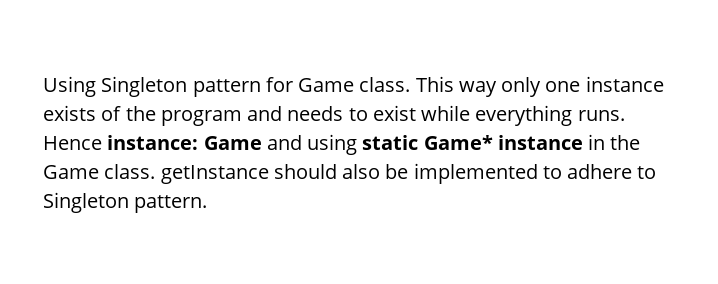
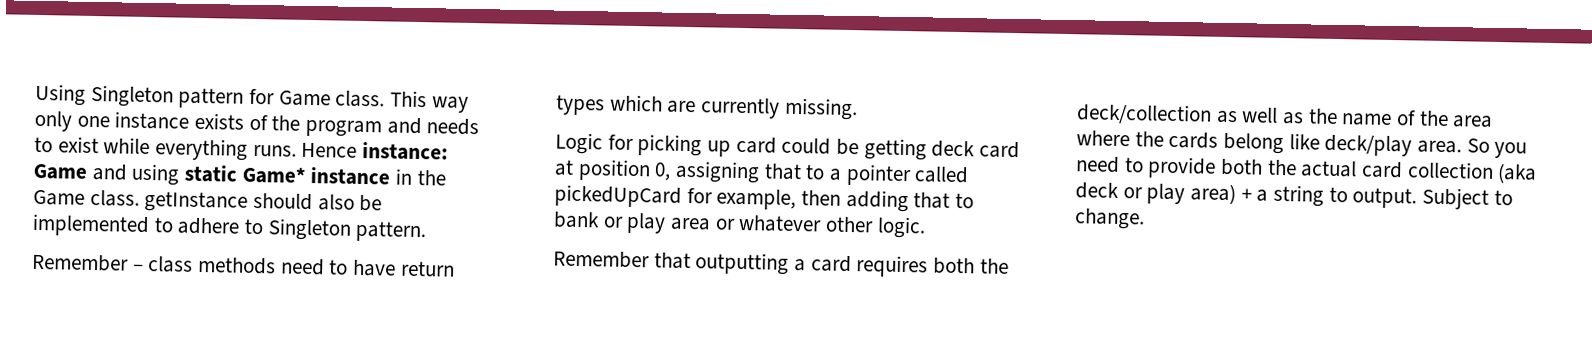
+ Remember – class methods need to have return types which are currently missing.
+ Logic for picking up card could be getting deck card at position 0, assigning that to a pointer called pickedUpCard for example, then adding that to bank or play area or whatever other logic.
+ Remember that outputting a card requires both the deck/collection as well as the name of the area where the cards belong like deck/play area. So you need to provide both the actual card collection (aka deck or play area) + a string to output. Subject to change.

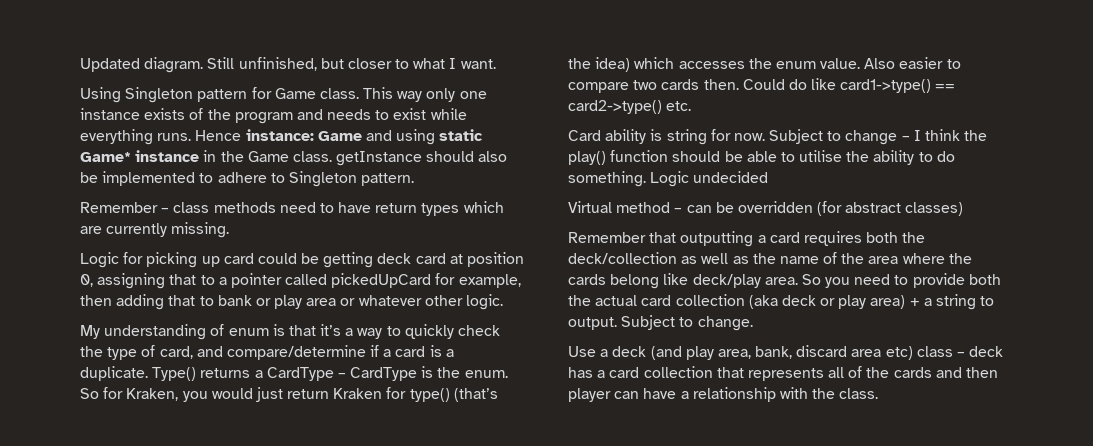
+ Updated diagram. Still unfinished, but closer to what I want.
+ My understanding of enum is that it’s a way to quickly check the type of card, and compare/determine if a card is a duplicate. Type() returns a CardType – CardType is the enum. So for Kraken, you would just return Kraken for type() (that’s the idea) which accesses the enum value. Also easier to compare two cards then. Could do like card1->type() == card2->type() etc.
+ Card ability is string for now. Subject to change – I think the play() function should be able to utilise the ability to do something. Logic undecided
+ Virtual method – can be overridden (for abstract classes)
+ Use a deck (and play area, bank, discard area etc) class – deck has a card collection that represents all of the cards and then player can have a relationship with the class.

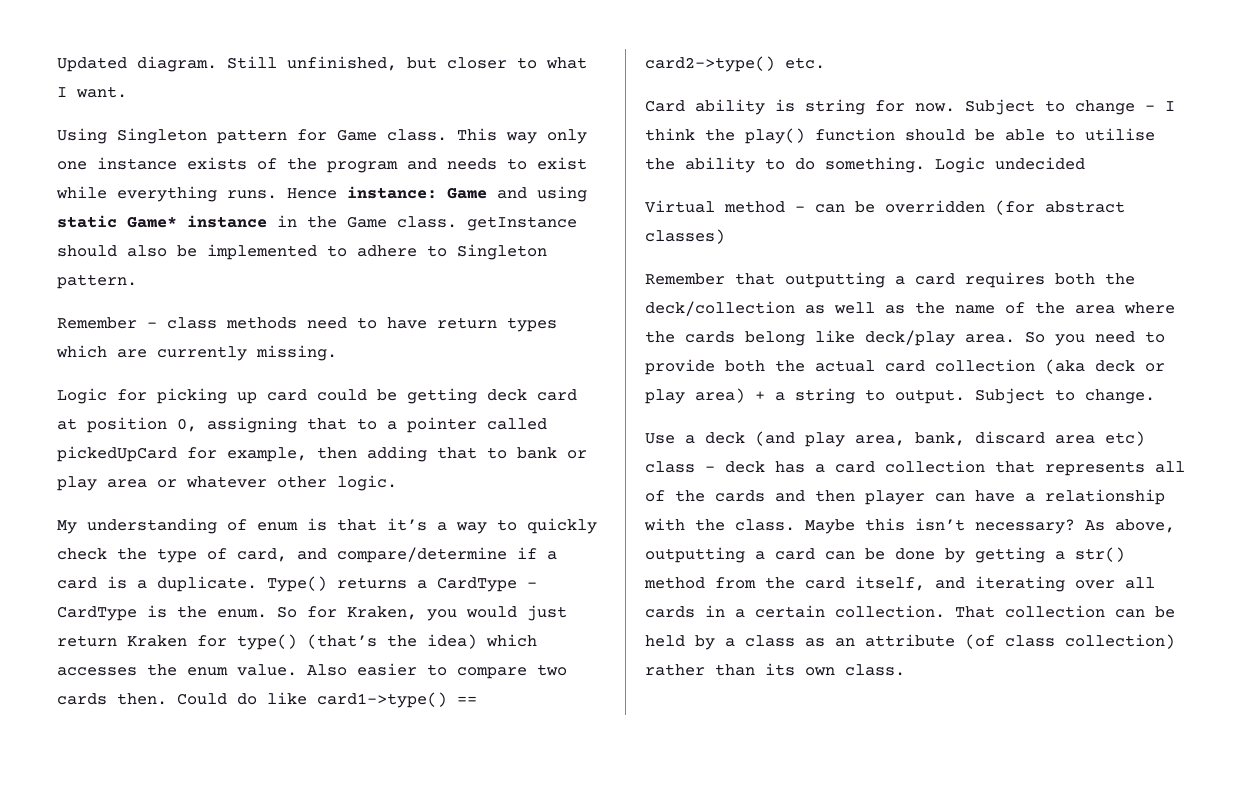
+ Maybe this isn’t necessary? As above, outputting a card can be done by getting a str() method from the card itself, and iterating over all cards in a certain collection. That collection can be held by a class as an attribute (of class collection) rather than its own class.

